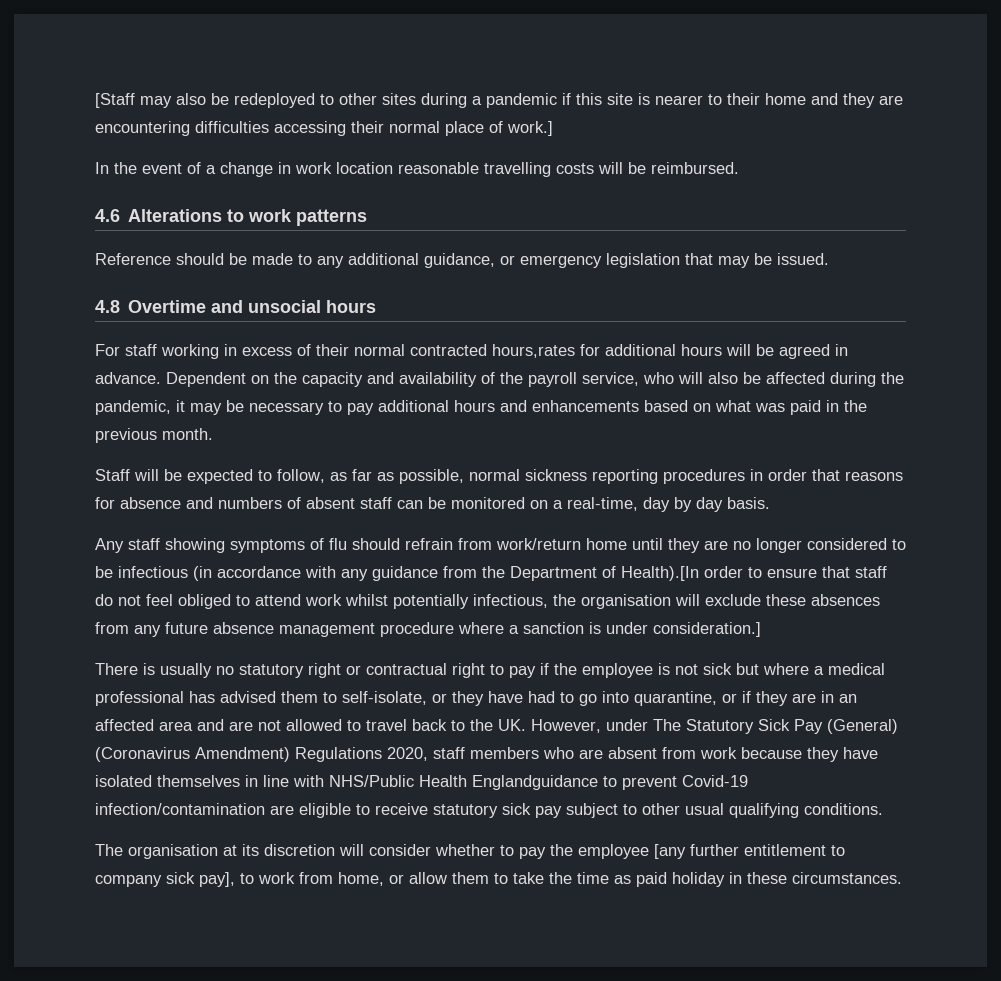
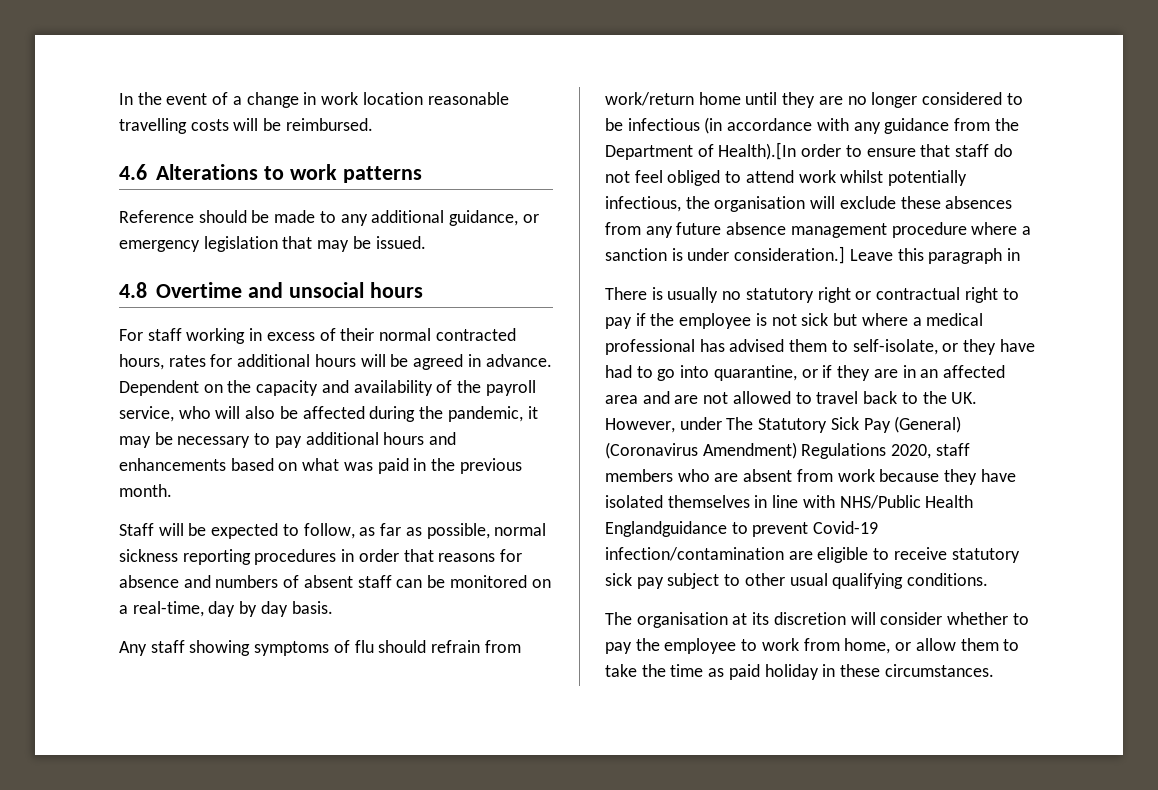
- [Staff may also be redeployed to other sites during a pandemic if this site is nearer to their home and they are encountering difficulties accessing their normal place of work.]
- For staff working in excess of their normal contracted hours,rates for additional hours will be agreed in advance.
+ For staff working in excess of their normal contracted hours, rates for additional hours will be agreed in advance.
+ Leave this paragraph in
- The organisation at its discretion will consider whether to pay the employee [any further entitlement to company sick pay], to work from home, or allow them to take the time as paid holiday in these circumstances.
+ The organisation at its discretion will consider whether to pay the employee to work from home, or allow them to take the time as paid holiday in these circumstances.

